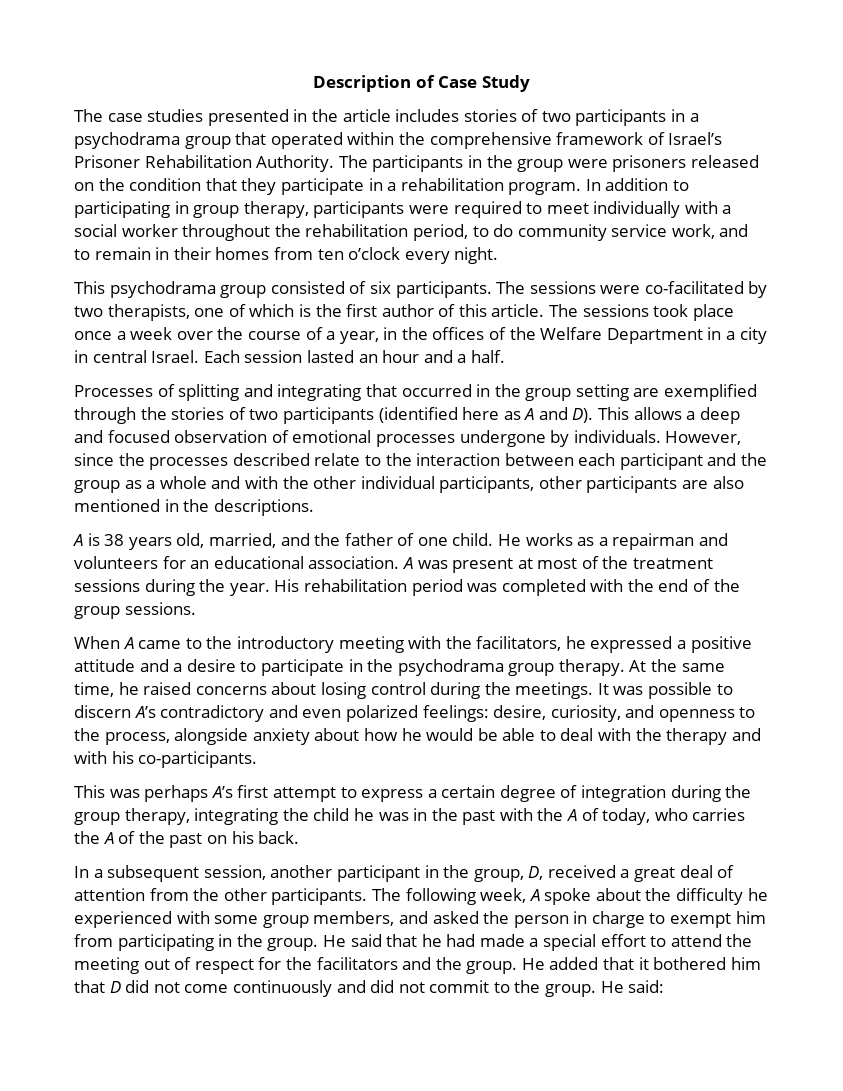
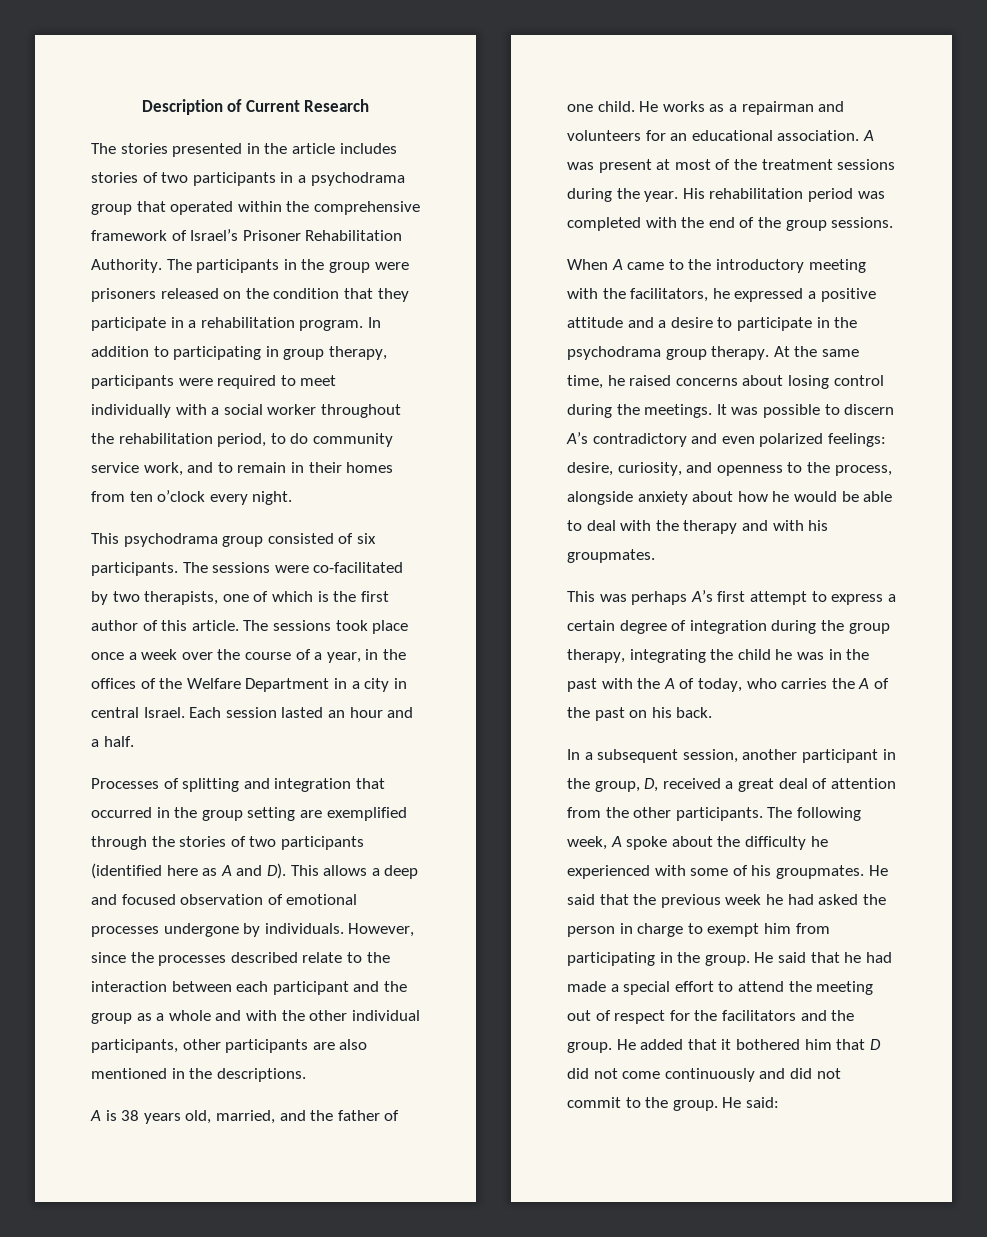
- Description of Case Study
- The case studies presented in the article includes stories of two participants in a psychodrama group that operated within the comprehensive framework of Israel’s Prisoner Rehabilitation Authority.
+ Description of Current Research
+ The stories presented in the article includes stories of two participants in a psychodrama group that operated within the comprehensive framework of Israel’s Prisoner Rehabilitation Authority.
- Processes of splitting and integrating that occurred in the group setting are exemplified through the stories of two participants (identified here as A and D). This allows a deep and focused observation of emotional processes undergone by individuals.
+ Processes of splitting and integration that occurred in the group setting are exemplified through the stories of two participants (identified here as A and D). This allows a deep and focused observation of emotional processes undergone by individuals.
- It was possible to discern A’s contradictory and even polarized feelings: desire, curiosity, and openness to the process, alongside anxiety about how he would be able to deal with the therapy and with his co-participants.
+ It was possible to discern A’s contradictory and even polarized feelings: desire, curiosity, and openness to the process, alongside anxiety about how he would be able to deal with the therapy and with his groupmates.
- The following week, A spoke about the difficulty he experienced with some group members, and asked the person in charge to exempt him from participating in the group.
+ The following week, A spoke about the difficulty he experienced with some of his groupmates. He said that the previous week he had asked the person in charge to exempt him from participating in the group.

